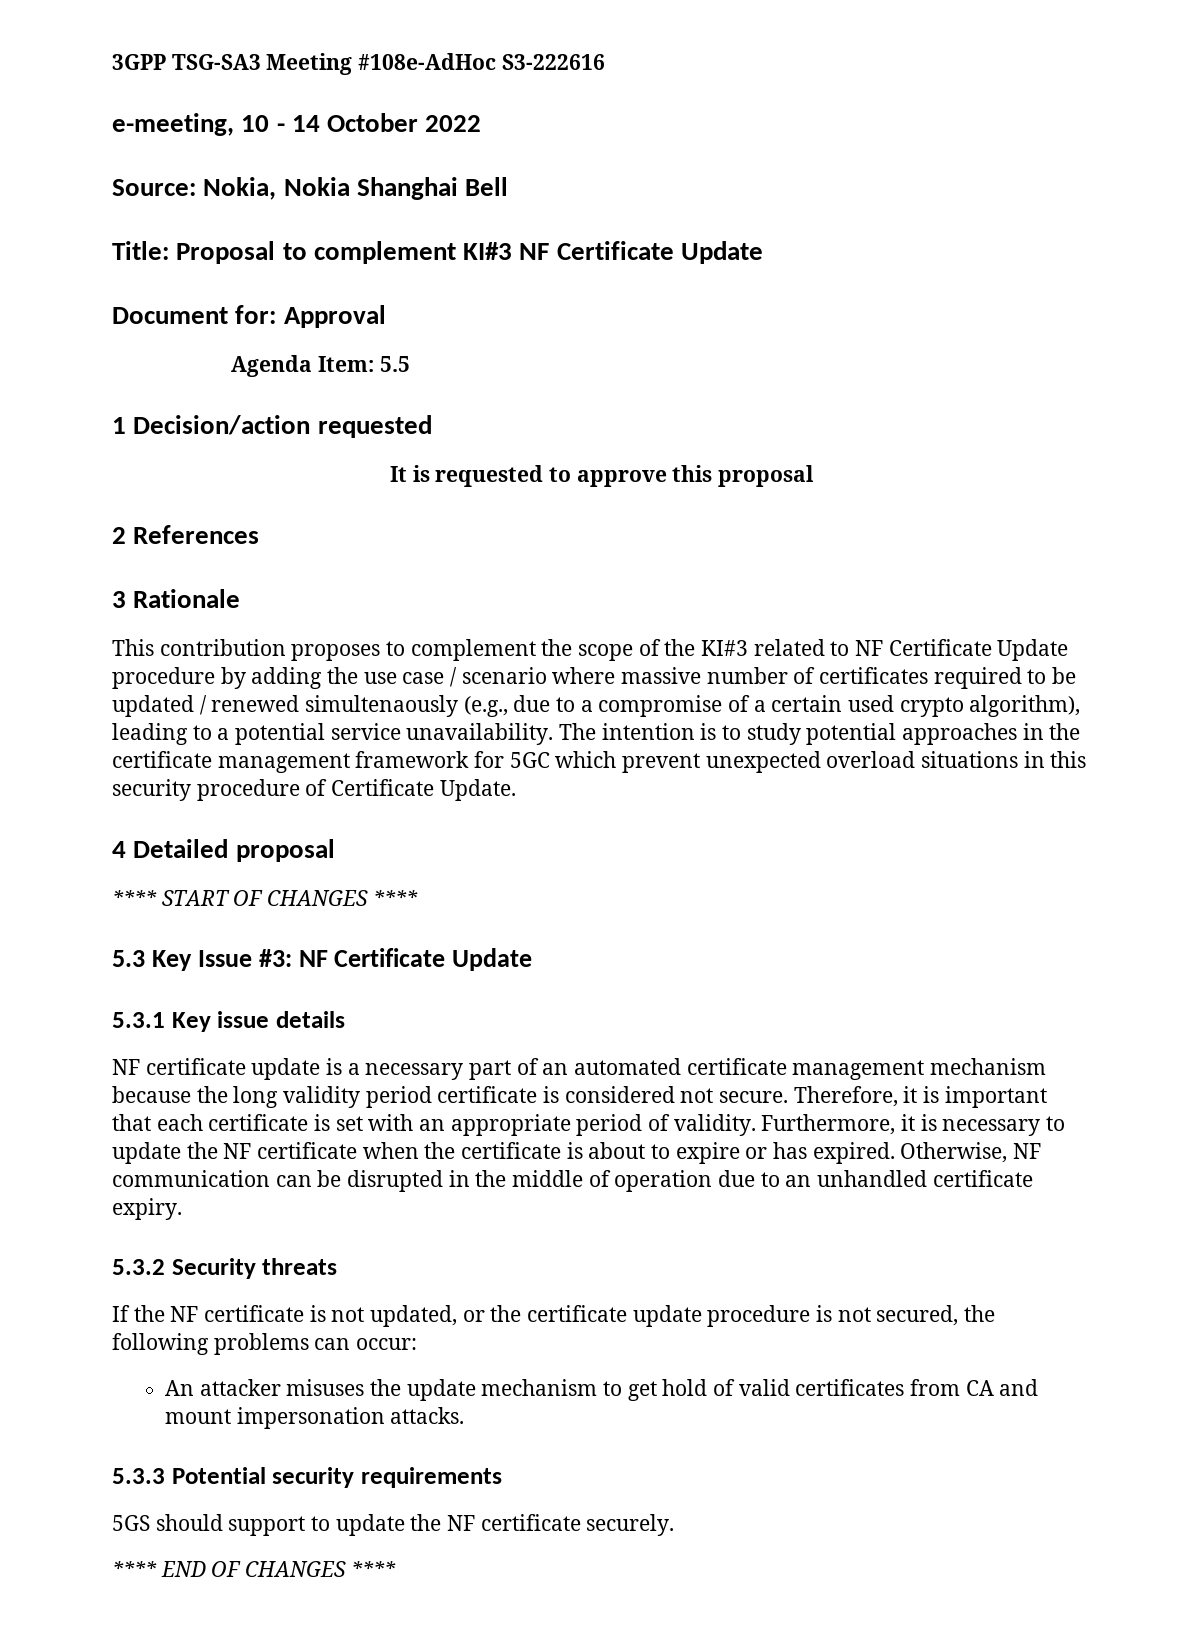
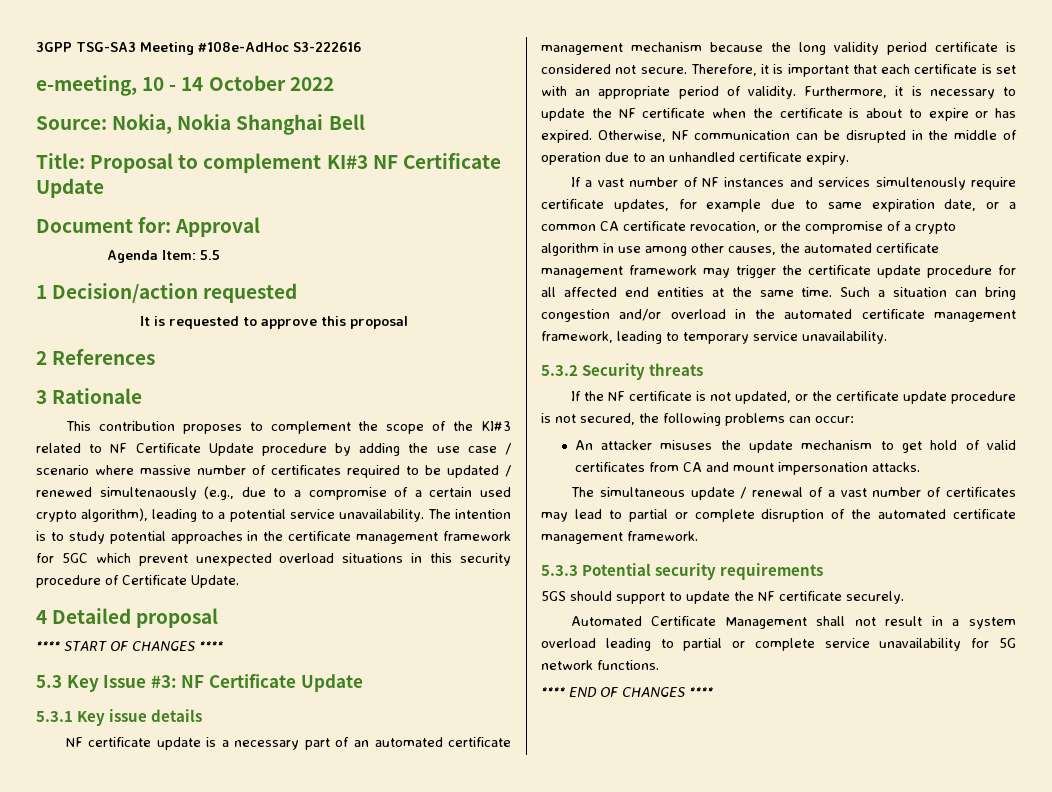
+ If a vast number of NF instances and services simultenously require certificate updates, for example due to same expiration date, or a common CA certificate revocation, or the compromise of a crypto algorithm in use among other causes, the automated certificate management framework may trigger the certificate update procedure for all affected end entities at the same time. Such a situation can bring congestion and/or overload in the automated certificate management framework, leading to temporary service unavailability.
+ The simultaneous update / renewal of a vast number of certificates may lead to partial or complete disruption of the automated certificate management framework.
+ Automated Certificate Management shall not result in a system overload leading to partial or complete service unavailability for 5G network functions.

